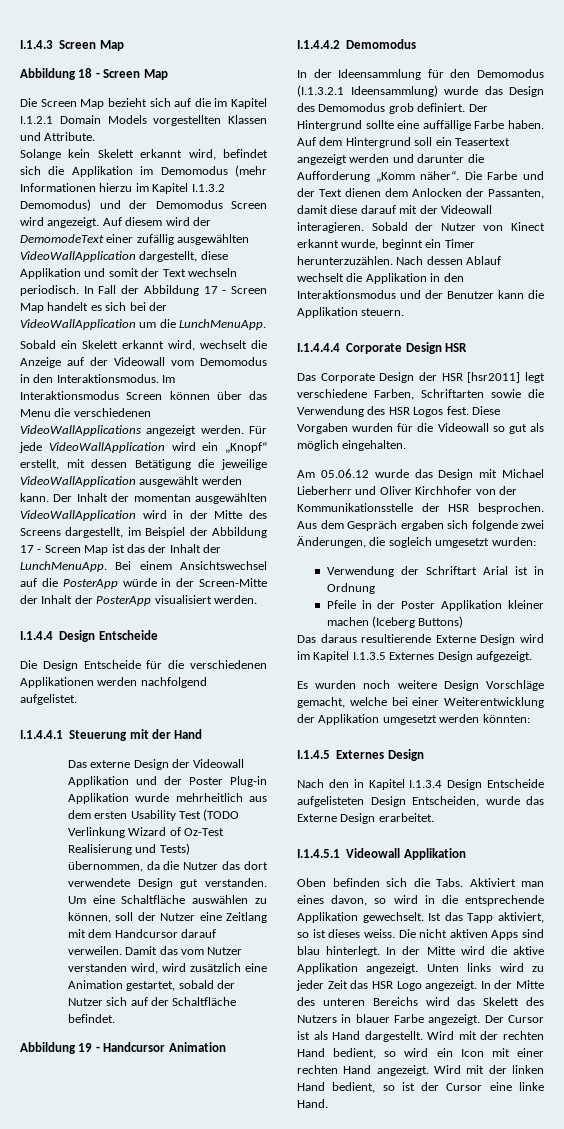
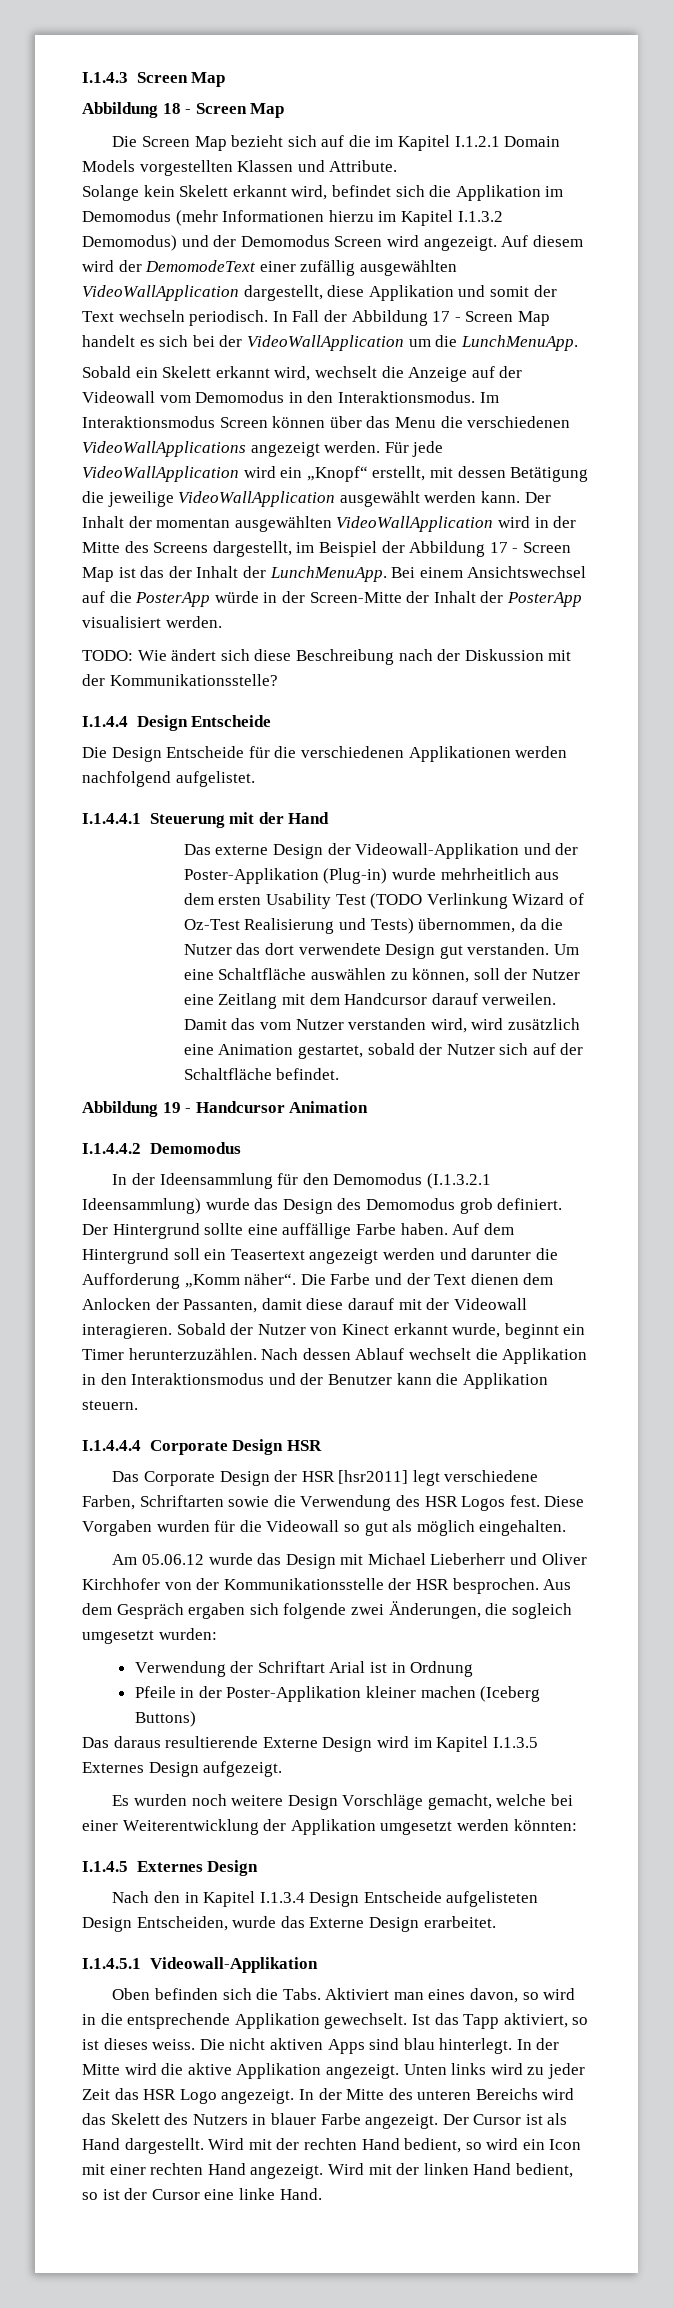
+ TODO: Wie ändert sich diese Beschreibung nach der Diskussion mit der Kommunikationsstelle?
- Das externe Design der Videowall Applikation und der Poster Plug-in Applikation wurde mehrheitlich aus dem ersten Usability Test (TODO Verlinkung Wizard of Oz-Test Realisierung und Tests) übernommen, da die Nutzer das dort verwendete Design gut verstanden.
+ Das externe Design der Videowall-Applikation und der Poster-Applikation (Plug-in) wurde mehrheitlich aus dem ersten Usability Test (TODO Verlinkung Wizard of Oz-Test Realisierung und Tests) übernommen, da die Nutzer das dort verwendete Design gut verstanden.
- Pfeile in der Poster Applikation kleiner machen (Iceberg Buttons)
+ Pfeile in der Poster-Applikation kleiner machen (Iceberg Buttons)
- I.1.4.5.1 Videowall Applikation
+ I.1.4.5.1 Videowall-Applikation

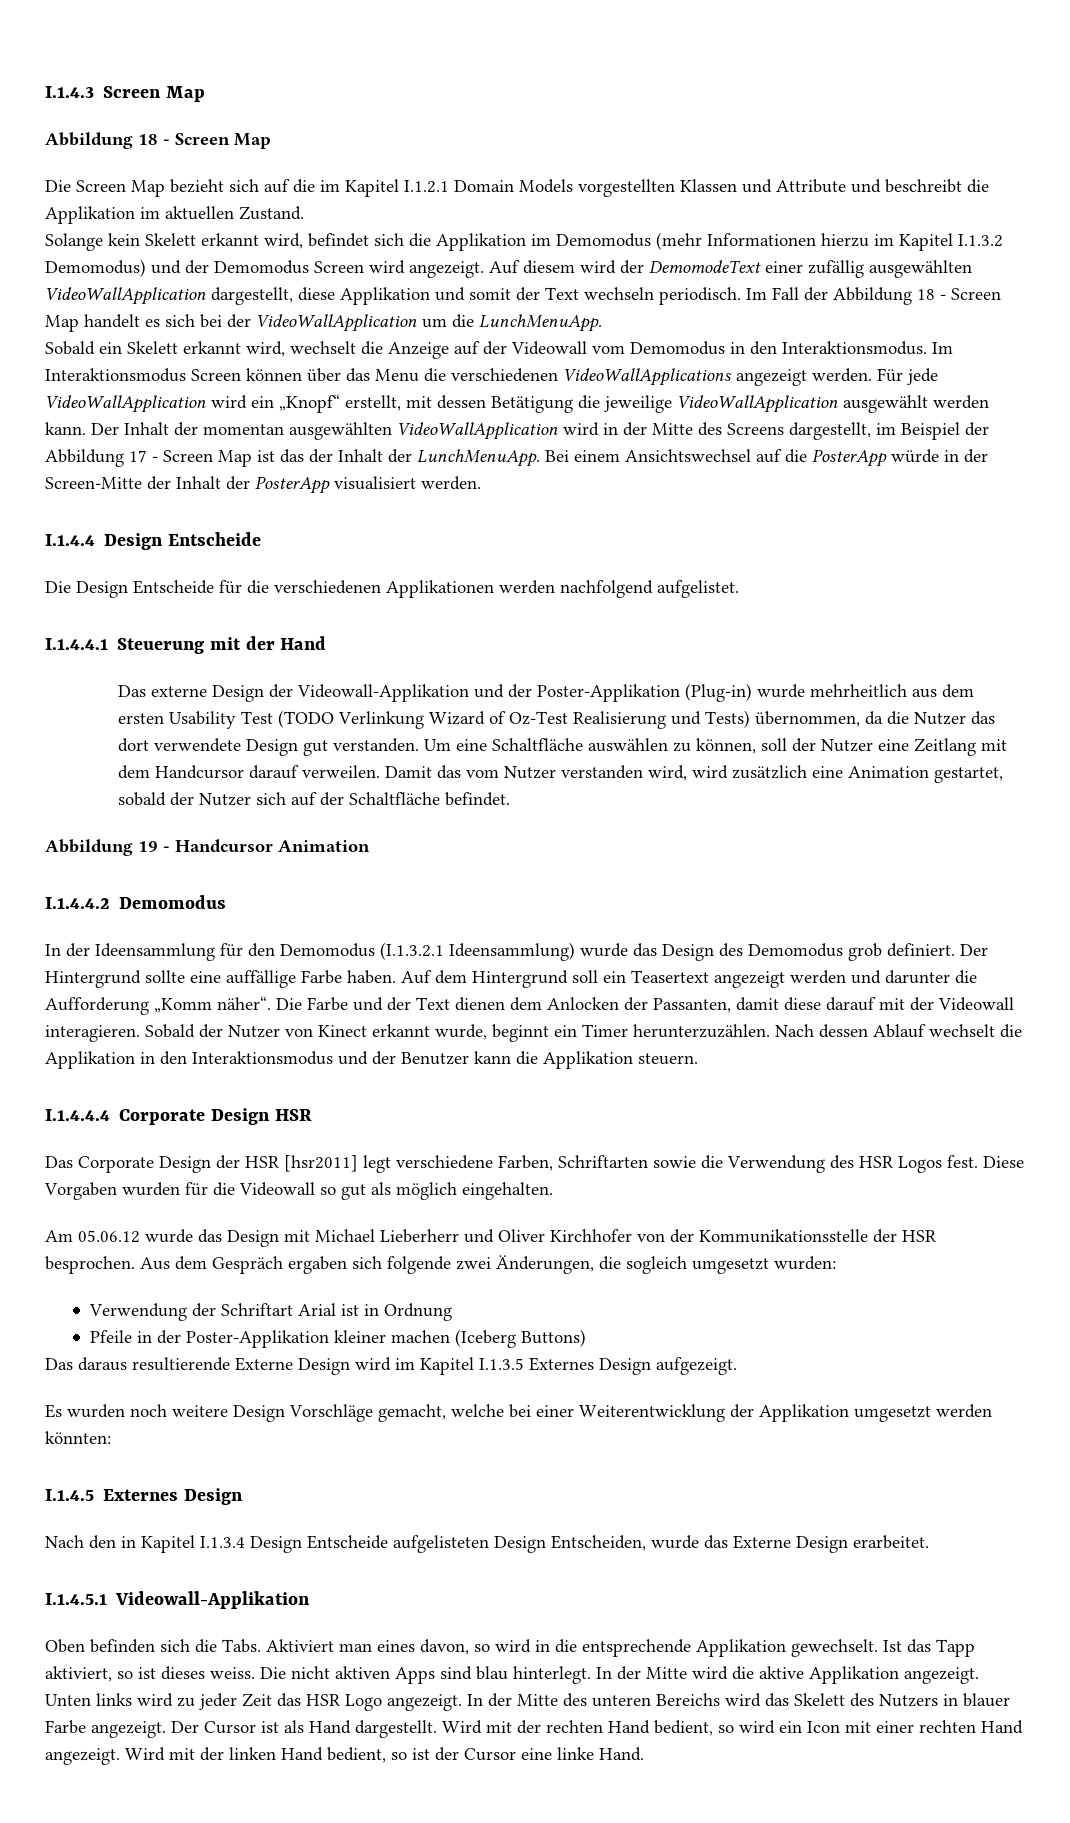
- Die Screen Map bezieht sich auf die im Kapitel I.1.2.1 Domain Models vorgestellten Klassen und Attribute.
+ Die Screen Map bezieht sich auf die im Kapitel I.1.2.1 Domain Models vorgestellten Klassen und Attribute und beschreibt die Applikation im aktuellen Zustand.
- In Fall der Abbildung 17 - Screen Map handelt es sich bei der VideoWallApplication um die LunchMenuApp.
+ Im Fall der Abbildung 18 - Screen Map handelt es sich bei der VideoWallApplication um die LunchMenuApp.
- TODO: Wie ändert sich diese Beschreibung nach der Diskussion mit der Kommunikationsstelle?

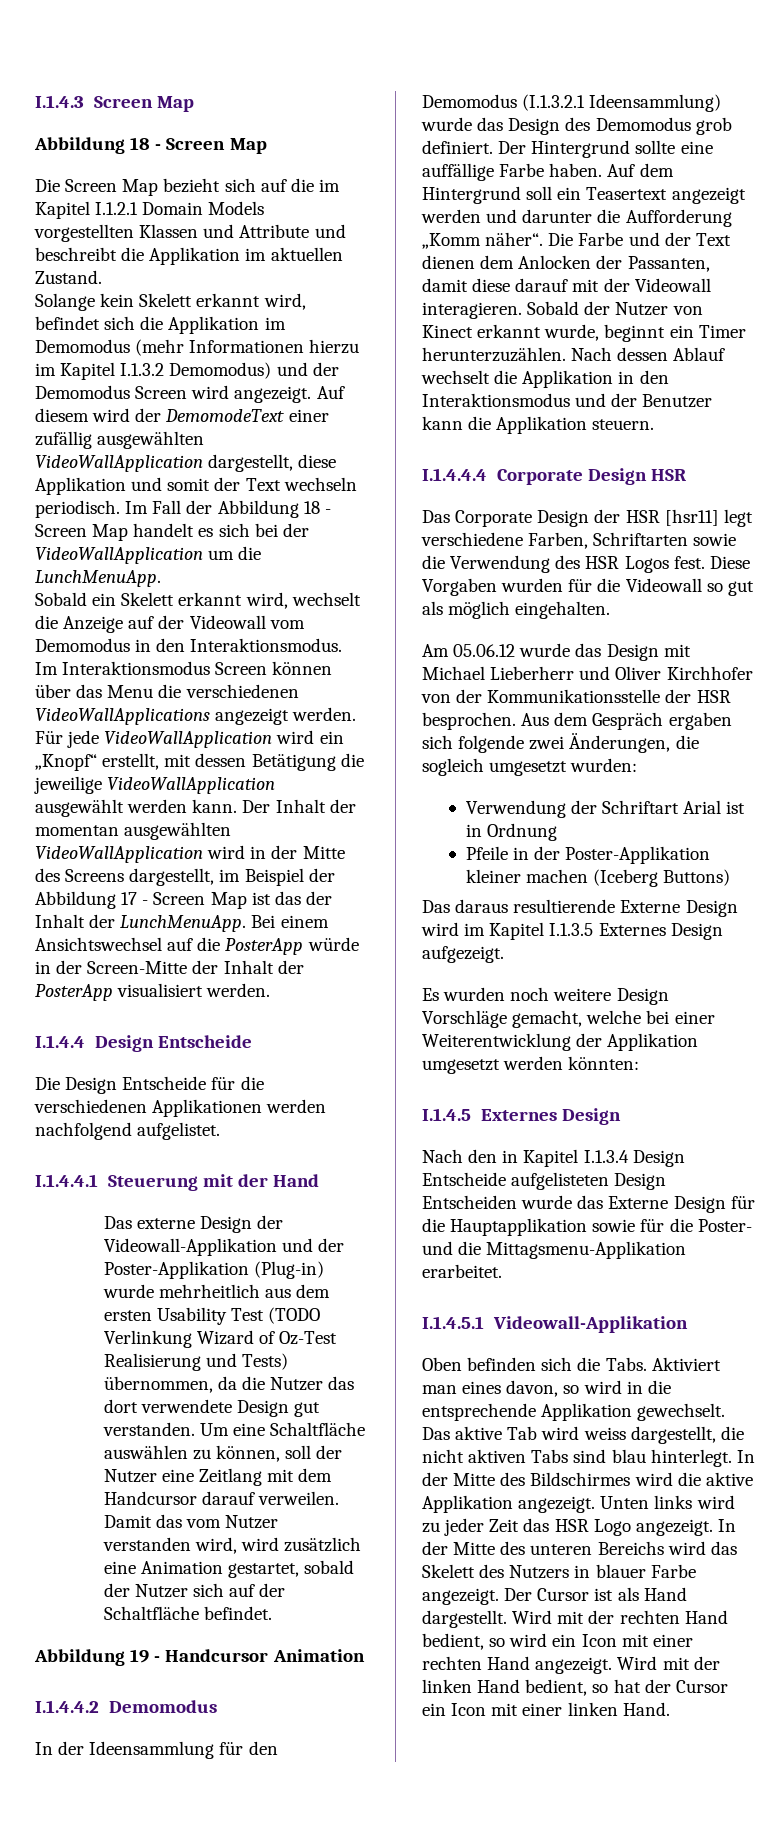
- Das Corporate Design der HSR [hsr2011] legt verschiedene Farben, Schriftarten sowie die Verwendung des HSR Logos fest.
+ Das Corporate Design der HSR [hsr11] legt verschiedene Farben, Schriftarten sowie die Verwendung des HSR Logos fest.
- Nach den in Kapitel I.1.3.4 Design Entscheide aufgelisteten Design Entscheiden, wurde das Externe Design erarbeitet.
+ Nach den in Kapitel I.1.3.4 Design Entscheide aufgelisteten Design Entscheiden wurde das Externe Design für die Hauptapplikation sowie für die Poster- und die Mittagsmenu-Applikation erarbeitet.
- Ist das Tapp aktiviert, so ist dieses weiss. Die nicht aktiven Apps sind blau hinterlegt.
+ Das aktive Tab wird weiss dargestellt, die nicht aktiven Tabs sind blau hinterlegt.
- In der Mitte wird die aktive Applikation angezeigt.
+ In der Mitte des Bildschirmes wird die aktive Applikation angezeigt.
- Wird mit der linken Hand bedient, so ist der Cursor eine linke Hand.
+ Wird mit der linken Hand bedient, so hat der Cursor ein Icon mit einer linken Hand.

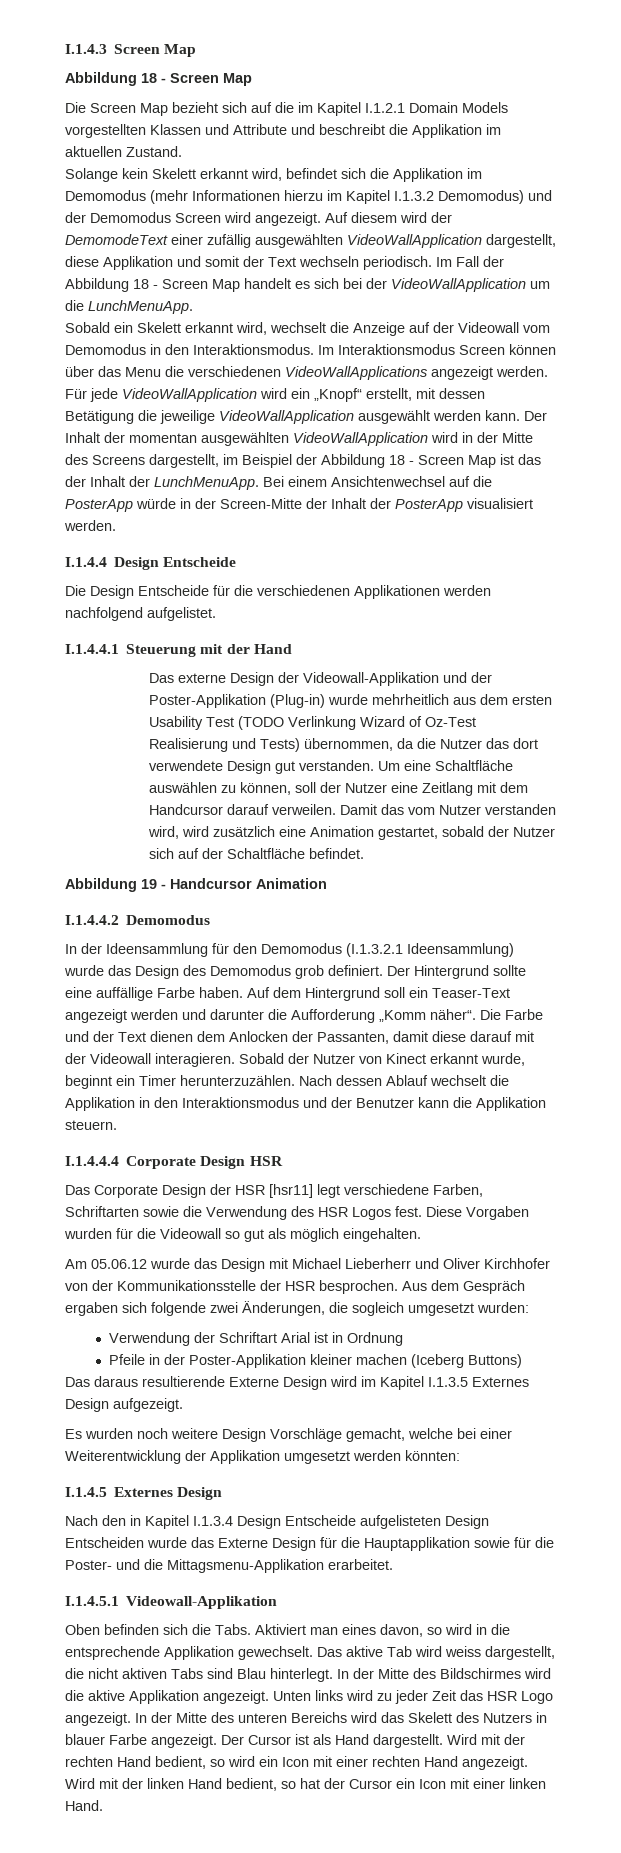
- Der Inhalt der momentan ausgewählten VideoWallApplication wird in der Mitte des Screens dargestellt, im Beispiel der Abbildung 17 - Screen Map ist das der Inhalt der LunchMenuApp.
+ Der Inhalt der momentan ausgewählten VideoWallApplication wird in der Mitte des Screens dargestellt, im Beispiel der Abbildung 18 - Screen Map ist das der Inhalt der LunchMenuApp.
- Bei einem Ansichtswechsel auf die PosterApp würde in der Screen-Mitte der Inhalt der PosterApp visualisiert werden.
+ Bei einem Ansichtenwechsel auf die PosterApp würde in der Screen-Mitte der Inhalt der PosterApp visualisiert werden.
- Auf dem Hintergrund soll ein Teasertext angezeigt werden und darunter die Aufforderung „Komm näher“.
+ Auf dem Hintergrund soll ein Teaser-Text angezeigt werden und darunter die Aufforderung „Komm näher“.
- Das aktive Tab wird weiss dargestellt, die nicht aktiven Tabs sind blau hinterlegt.
+ Das aktive Tab wird weiss dargestellt, die nicht aktiven Tabs sind Blau hinterlegt.

